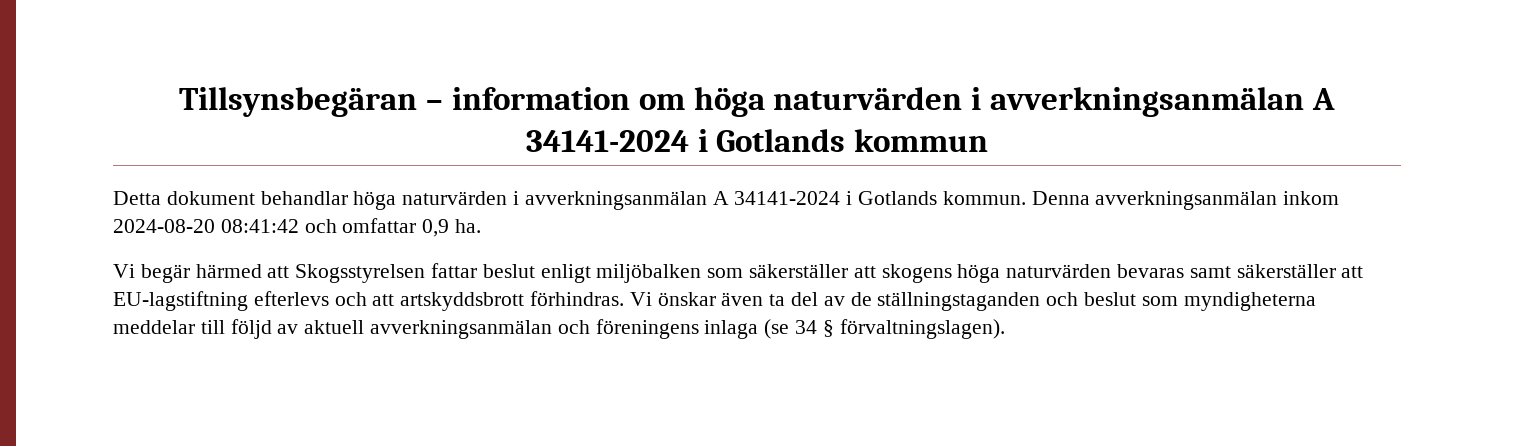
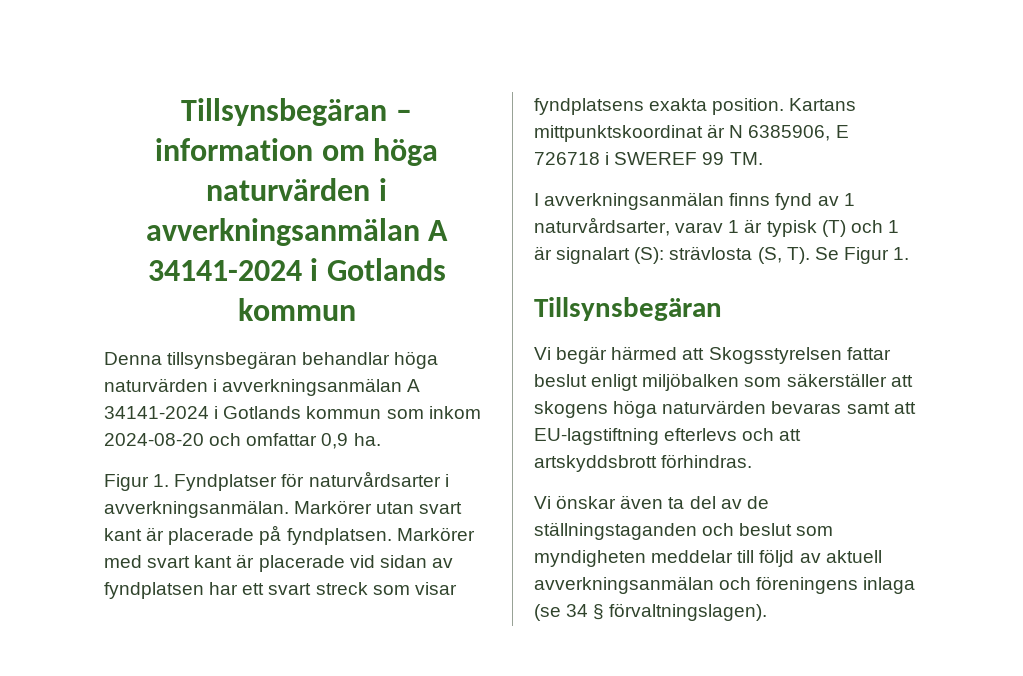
- Detta dokument behandlar höga naturvärden i avverkningsanmälan A 34141-2024 i Gotlands kommun. Denna avverkningsanmälan inkom 2024-08-20 08:41:42 och omfattar 0,9 ha.
+ Denna tillsynsbegäran behandlar höga naturvärden i avverkningsanmälan A 34141-2024 i Gotlands kommun som inkom 2024-08-20 och omfattar 0,9 ha.
+ Figur 1. Fyndplatser för naturvårdsarter i avverkningsanmälan. Markörer utan svart kant är placerade på fyndplatsen. Markörer med svart kant är placerade vid sidan av fyndplatsen har ett svart streck som visar fyndplatsens exakta position. Kartans mittpunktskoordinat är N 6385906, E 726718 i SWEREF 99 TM.
+ I avverkningsanmälan finns fynd av 1 naturvårdsarter, varav 1 är typisk (T) och 1 är signalart (S): strävlosta (S, T). Se Figur 1.
+ Tillsynsbegäran
- Vi begär härmed att Skogsstyrelsen fattar beslut enligt miljöbalken som säkerställer att skogens höga naturvärden bevaras samt säkerställer att EU-lagstiftning efterlevs och att artskyddsbrott förhindras. Vi önskar även ta del av de ställningstaganden och beslut som myndigheterna meddelar till följd av aktuell avverkningsanmälan och föreningens inlaga (se 34 § förvaltningslagen).
+ Vi begär härmed att Skogsstyrelsen fattar beslut enligt miljöbalken som säkerställer att skogens höga naturvärden bevaras samt att EU-lagstiftning efterlevs och att artskyddsbrott förhindras.
+ Vi önskar även ta del av de ställningstaganden och beslut som myndigheten meddelar till följd av aktuell avverkningsanmälan och föreningens inlaga (se 34 § förvaltningslagen).

